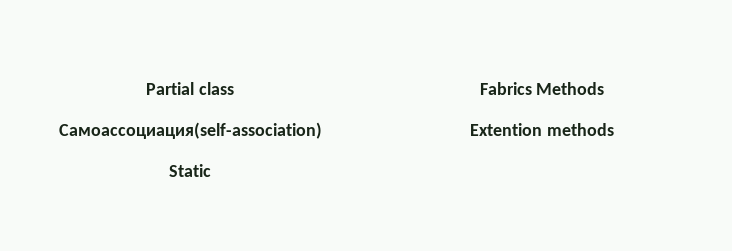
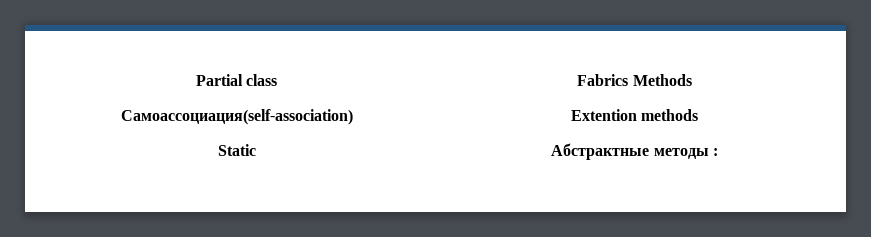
+ Абстрактные методы :

